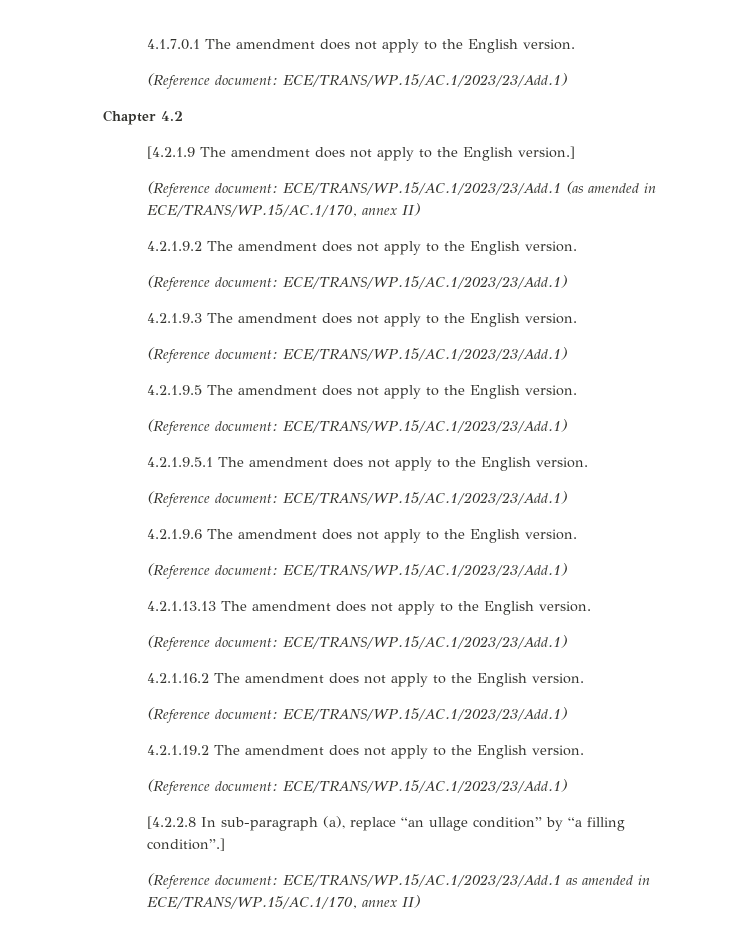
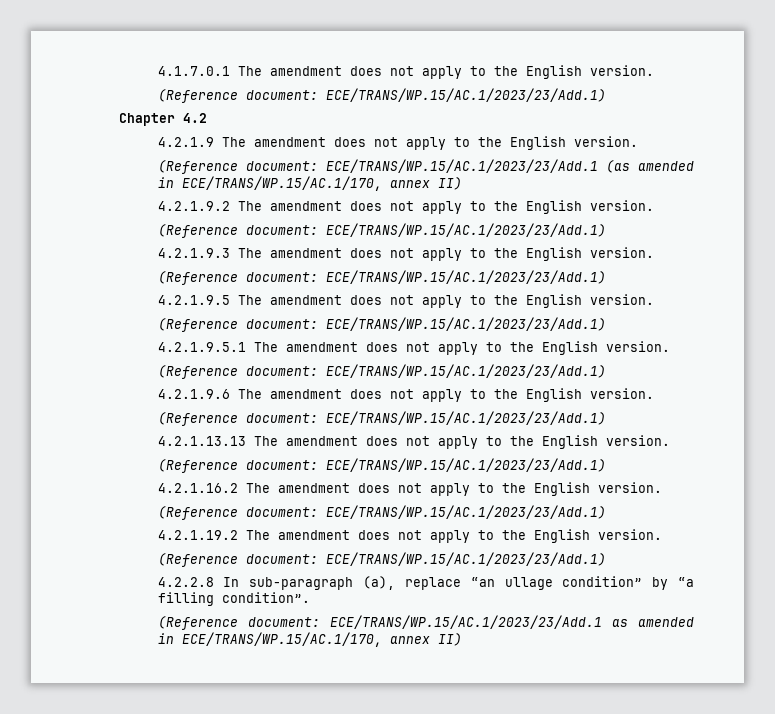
- [4.2.1.9 The amendment does not apply to the English version.]
+ 4.2.1.9 The amendment does not apply to the English version.
- [4.2.2.8 In sub-paragraph (a), replace “an ullage condition” by “a filling condition”.]
+ 4.2.2.8 In sub-paragraph (a), replace “an ullage condition” by “a filling condition”.

